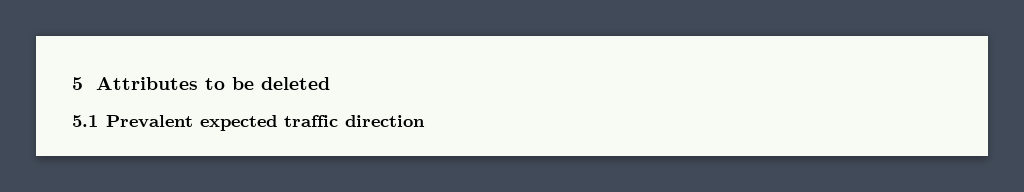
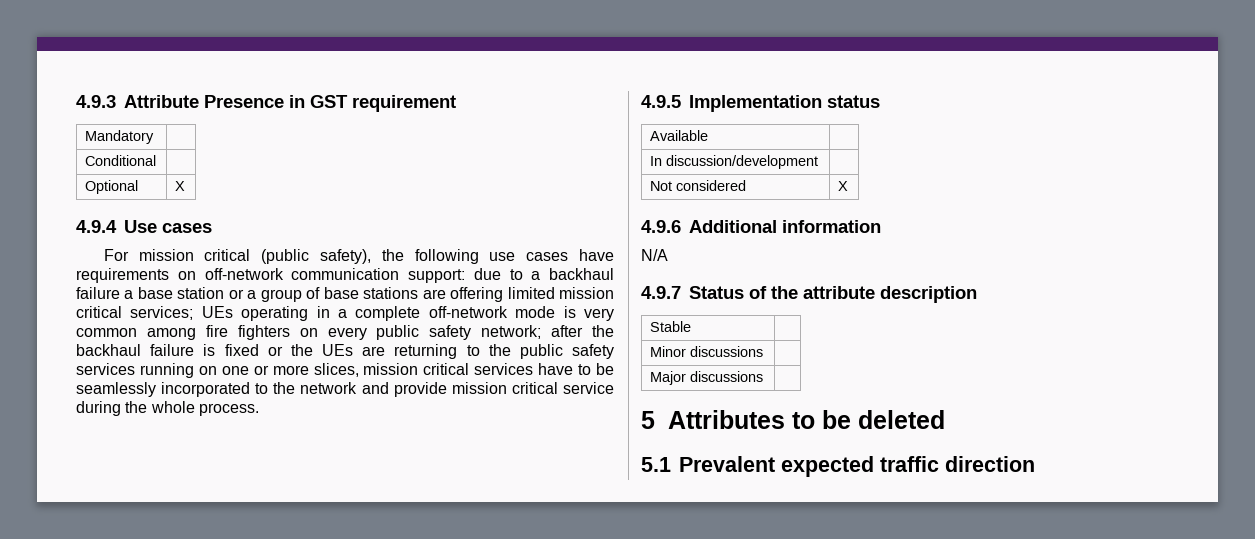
+ 4.9.3 Attribute Presence in GST requirement
+ Mandatory |
+ Conditional |
+ Optional | X
+ 4.9.4 Use cases
+ For mission critical (public safety), the following use cases have requirements on off-network communication support: due to a backhaul failure a base station or a group of base stations are offering limited mission critical services; UEs operating in a complete off-network mode is very common among fire fighters on every public safety network; after the backhaul failure is fixed or the UEs are returning to the public safety services running on one or more slices, mission critical services have to be seamlessly incorporated to the network and provide mission critical service during the whole process.
+ 4.9.5 Implementation status
+ Available |
+ In discussion/development |
+ Not considered | X
+ 4.9.6 Additional information
+ N/A
+ 4.9.7 Status of the attribute description
+ Stable |
+ Minor discussions |
+ Major discussions |

